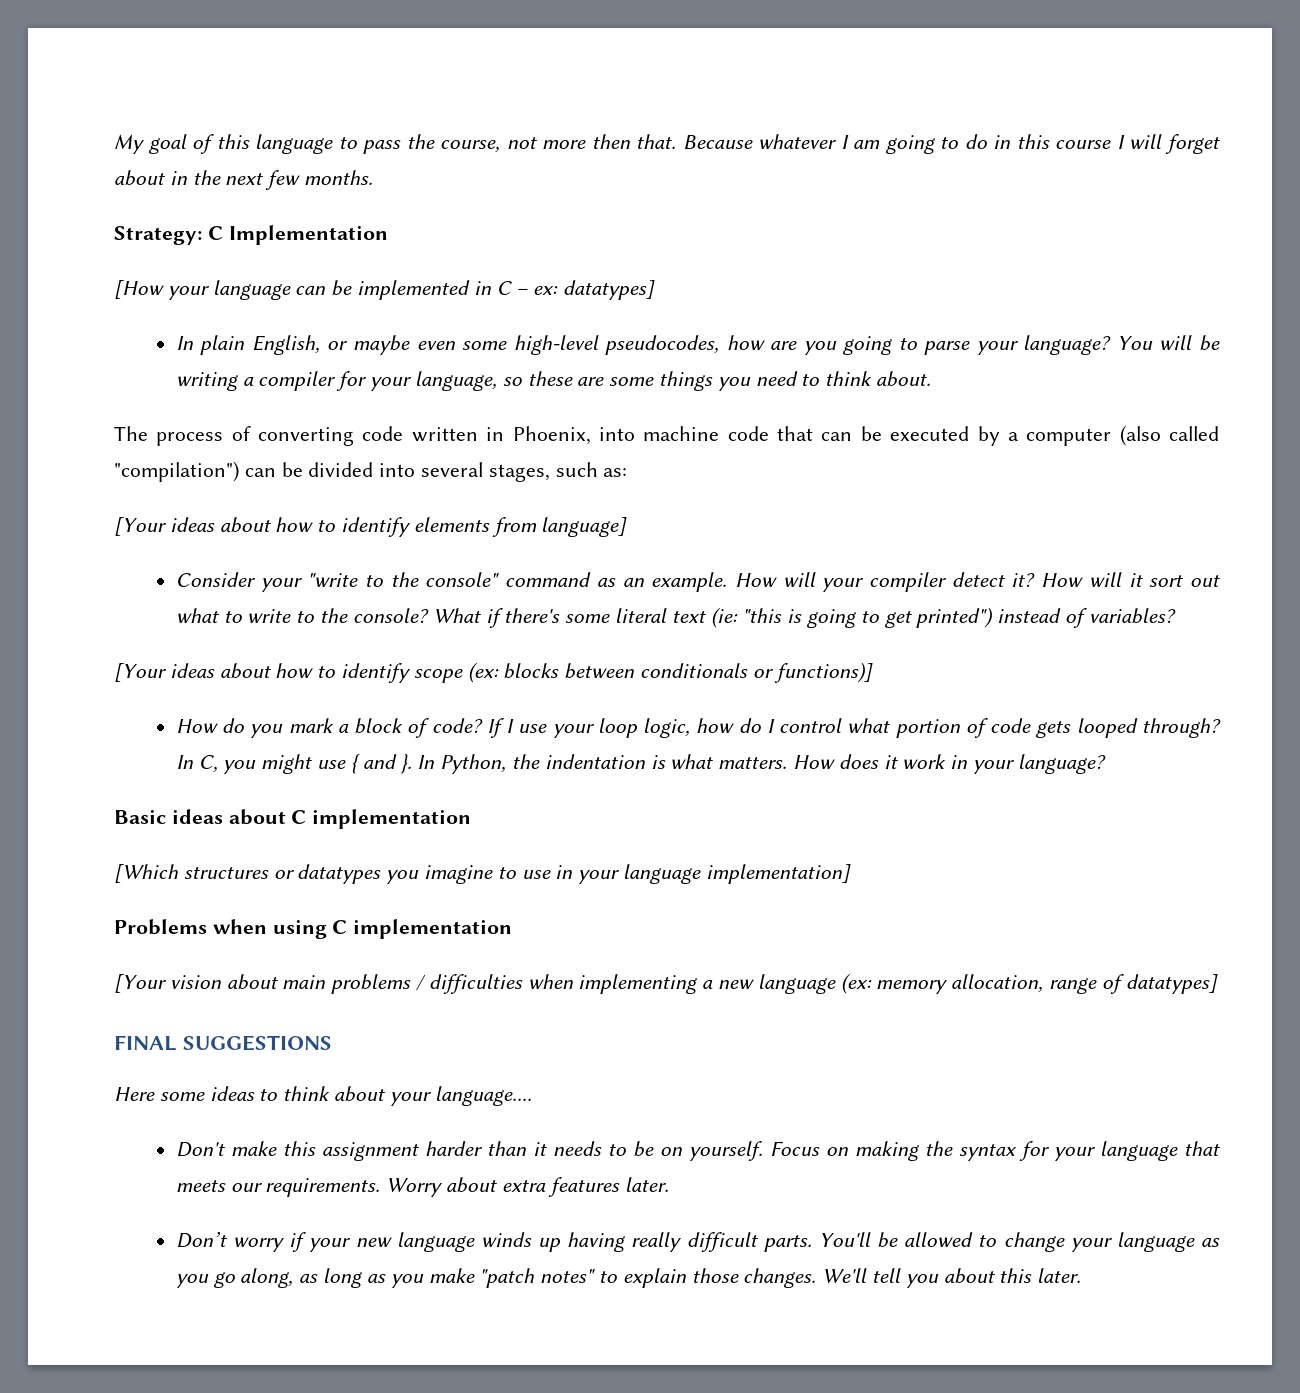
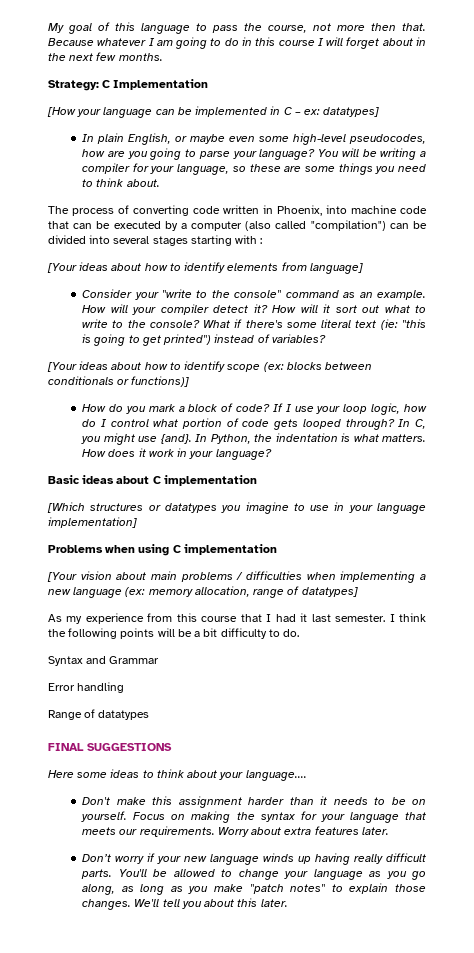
- The process of converting code written in Phoenix, into machine code that can be executed by a computer (also called "compilation") can be divided into several stages, such as:
+ The process of converting code written in Phoenix, into machine code that can be executed by a computer (also called "compilation") can be divided into several stages starting with :
- In C, you might use { and }.
+ In C, you might use {and}.
+ As my experience from this course that I had it last semester. I think the following points will be a bit difficulty to do.
+ Syntax and Grammar
+ Error handling
+ Range of datatypes

